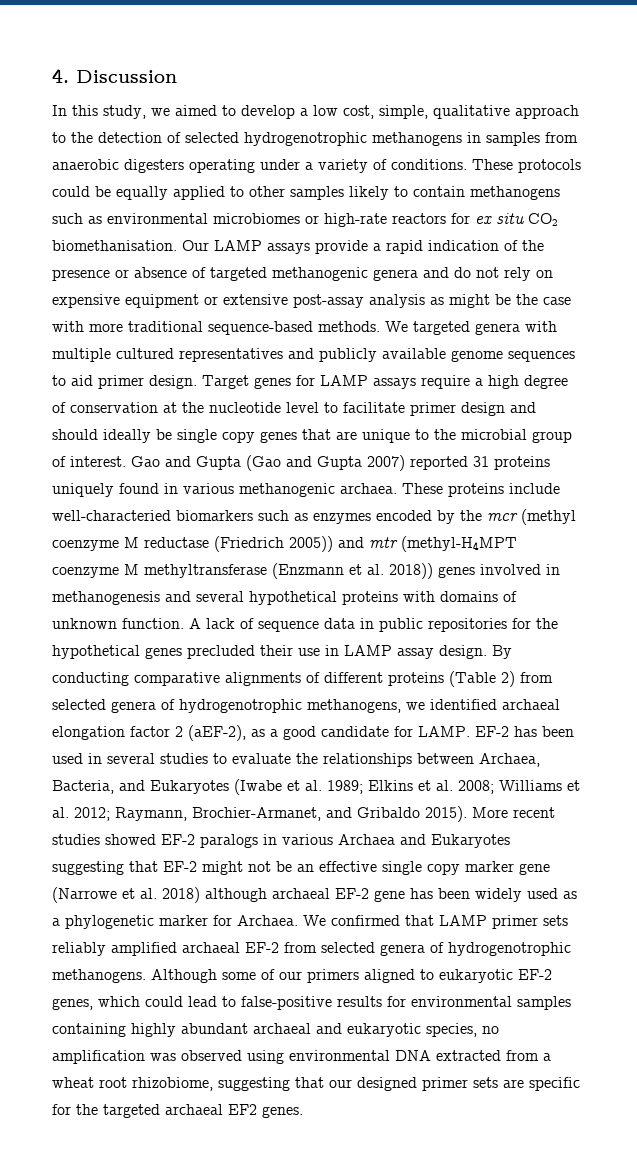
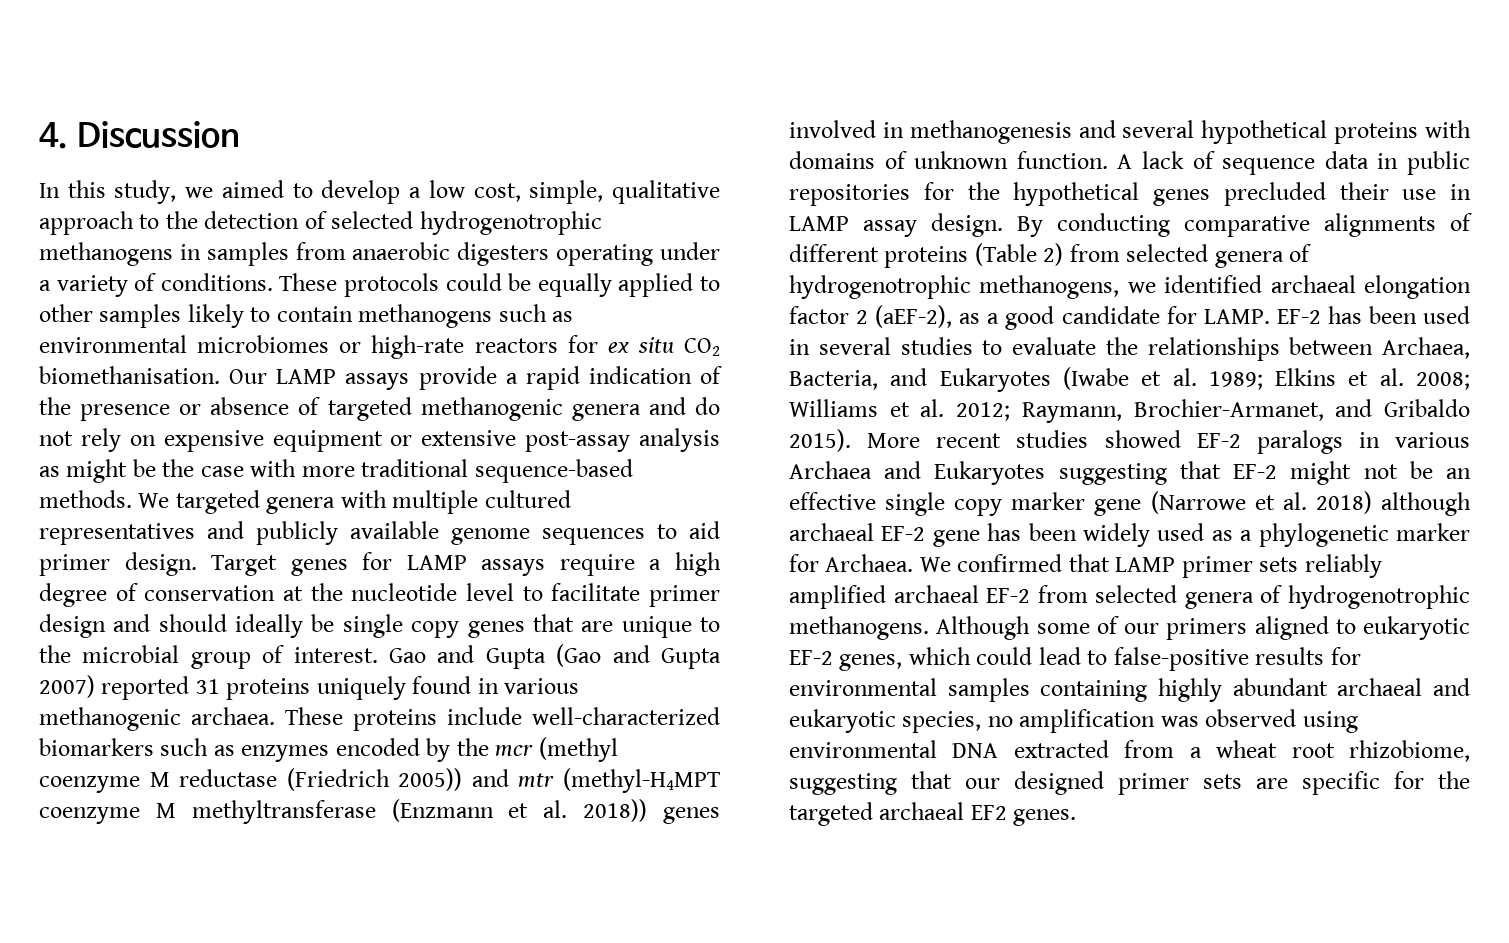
- These proteins include well-characteried biomarkers such as enzymes encoded by the mcr (methyl coenzyme M reductase (Friedrich 2005)) and mtr (methyl-H4MPT coenzyme M methyltransferase (Enzmann et al. 2018)) genes involved in methanogenesis and several hypothetical proteins with domains of unknown function.
+ These proteins include well-characterized biomarkers such as enzymes encoded by the mcr (methyl coenzyme M reductase (Friedrich 2005)) and mtr (methyl-H4MPT coenzyme M methyltransferase (Enzmann et al. 2018)) genes involved in methanogenesis and several hypothetical proteins with domains of unknown function.

